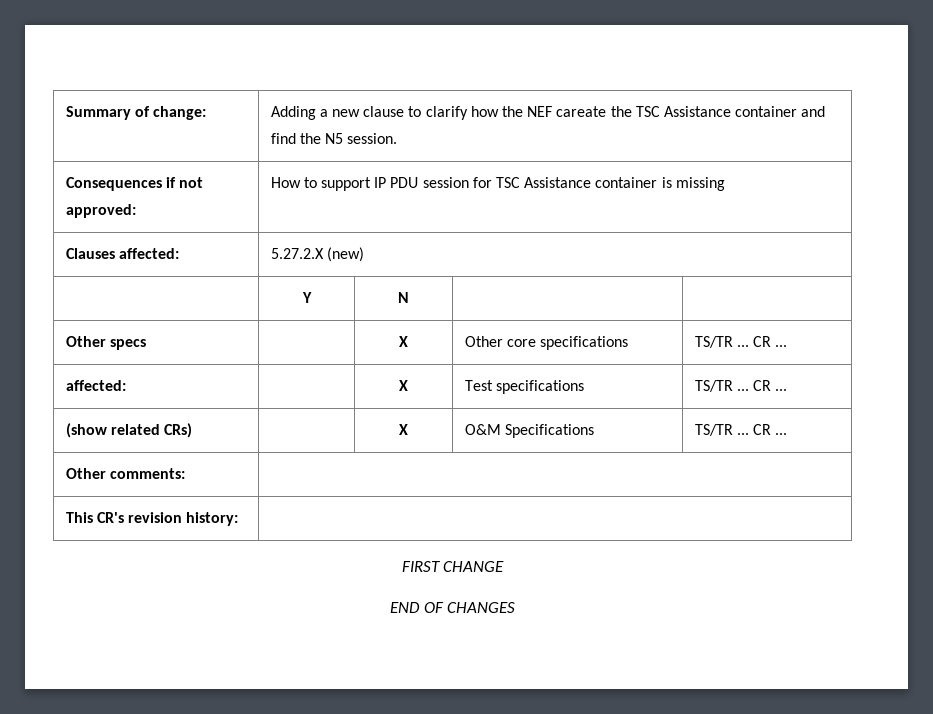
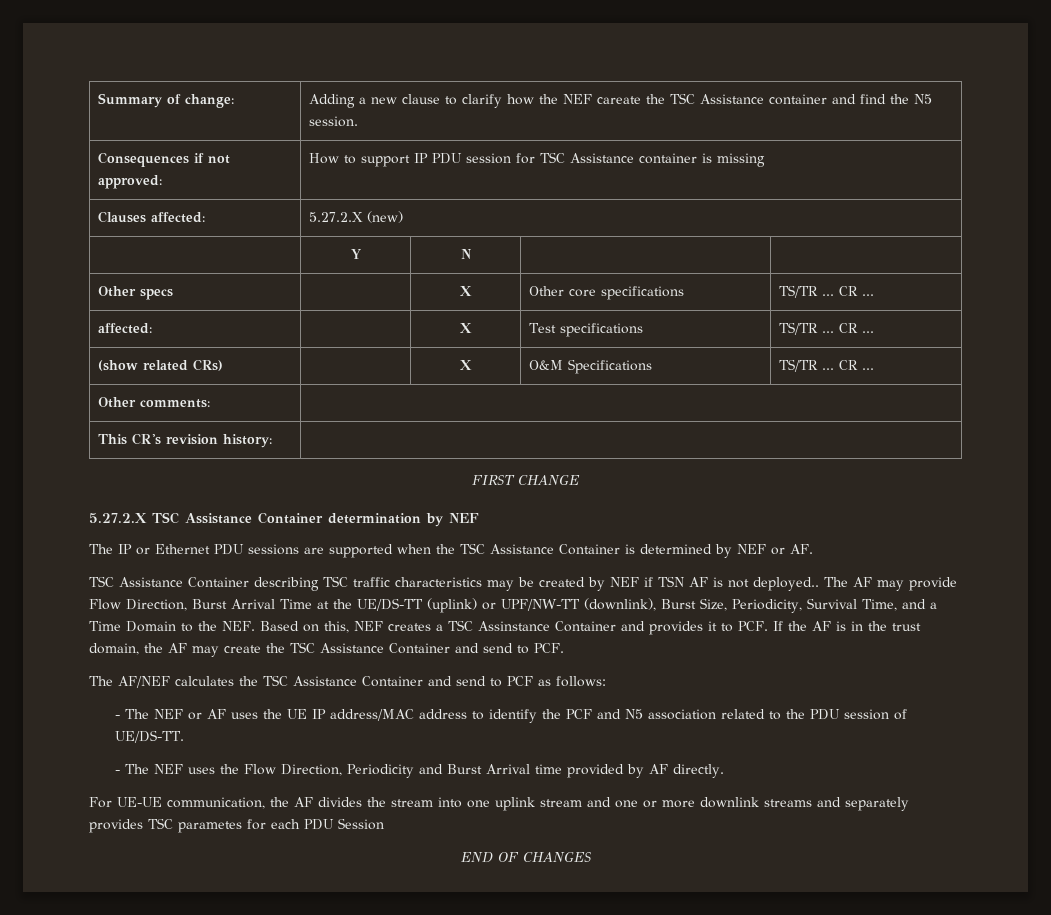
+ 5.27.2.X TSC Assistance Container determination by NEF
+ The IP or Ethernet PDU sessions are supported when the TSC Assistance Container is determined by NEF or AF.
+ TSC Assistance Container describing TSC traffic characteristics may be created by NEF if TSN AF is not deployed.. The AF may provide Flow Direction, Burst Arrival Time at the UE/DS-TT (uplink) or UPF/NW-TT (downlink), Burst Size, Periodicity, Survival Time, and a Time Domain to the NEF. Based on this, NEF creates a TSC Assinstance Container and provides it to PCF. If the AF is in the trust domain, the AF may create the TSC Assistance Container and send to PCF.
+ The AF/NEF calculates the TSC Assistance Container and send to PCF as follows:
+ - The NEF or AF uses the UE IP address/MAC address to identify the PCF and N5 association related to the PDU session of UE/DS-TT.
+ - The NEF uses the Flow Direction, Periodicity and Burst Arrival time provided by AF directly.
+ For UE-UE communication, the AF divides the stream into one uplink stream and one or more downlink streams and separately provides TSC parametes for each PDU Session

